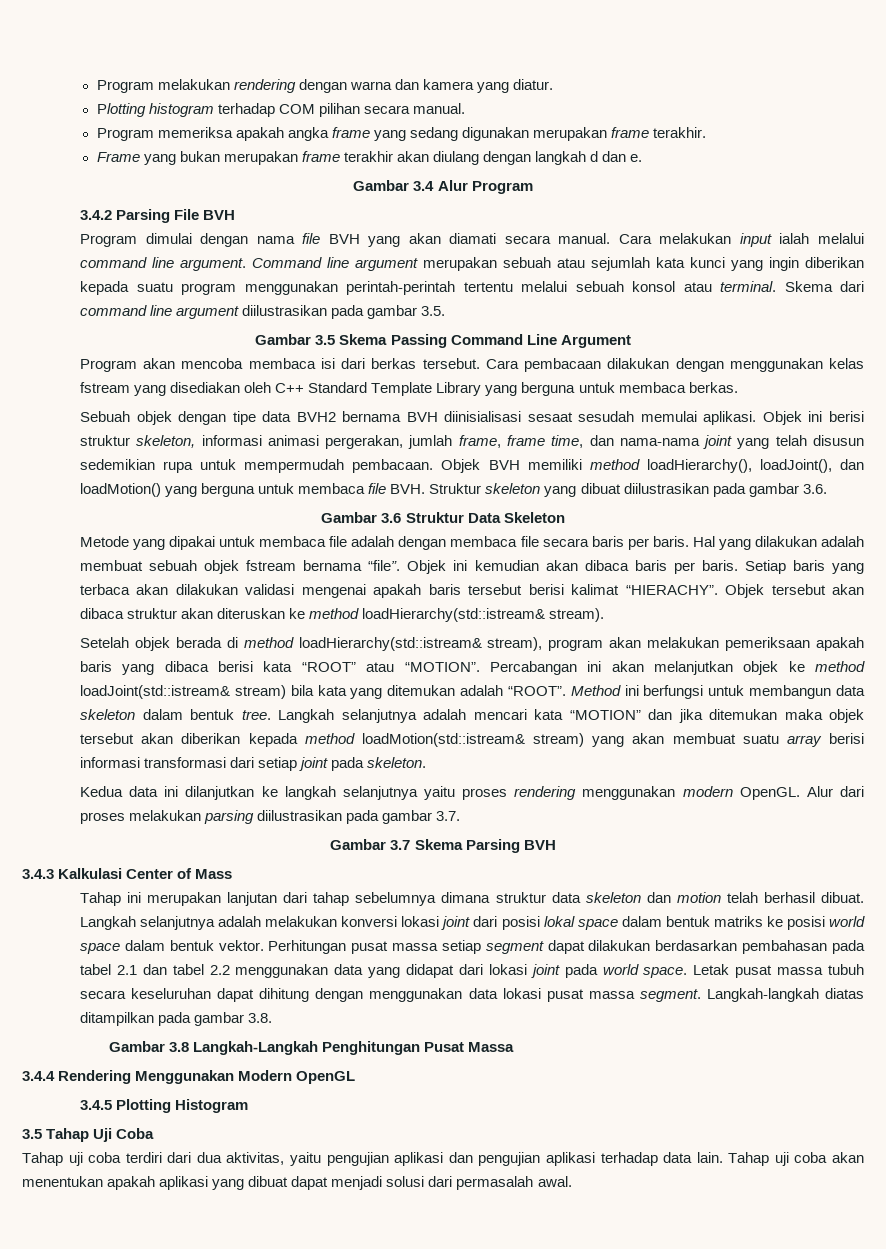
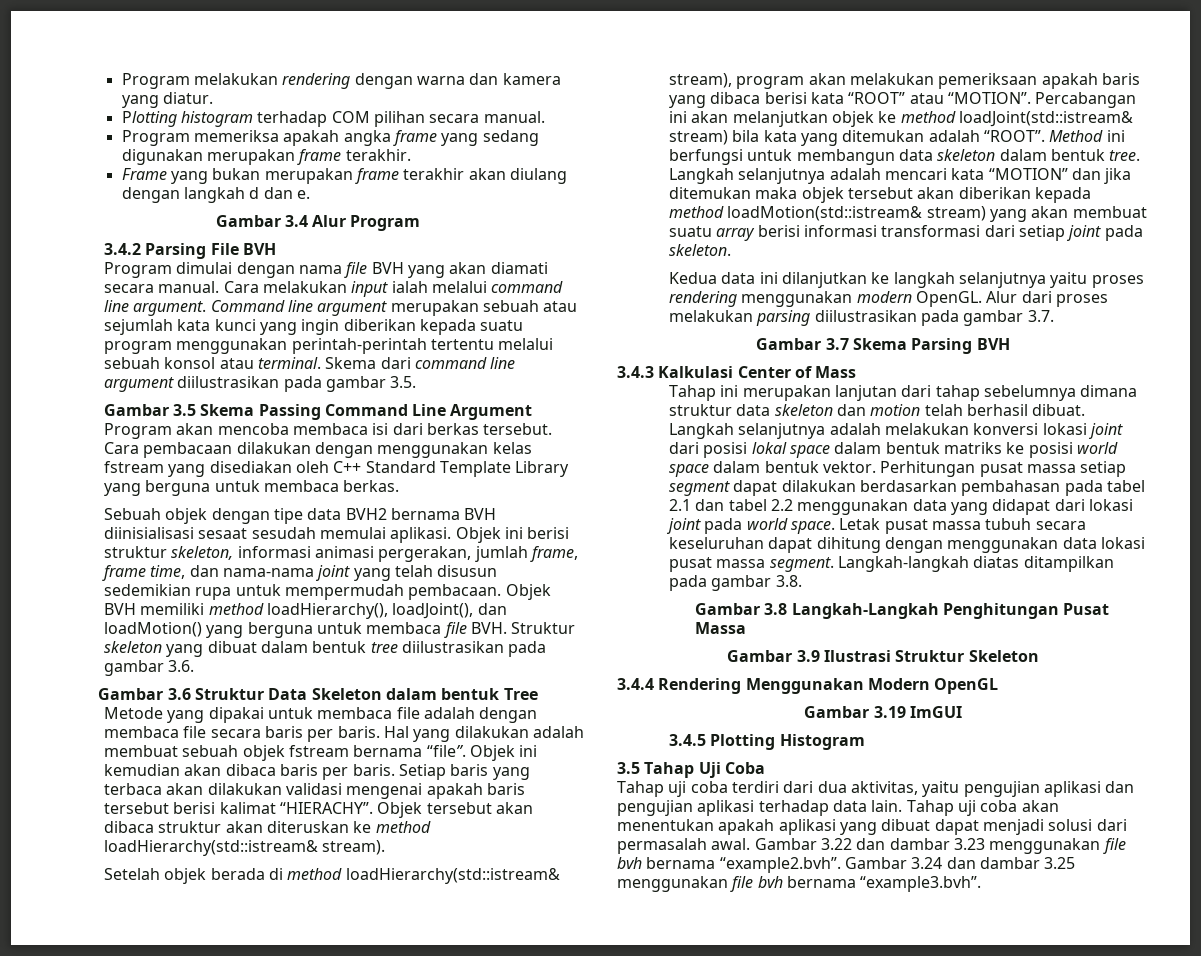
- Objek BVH memiliki method loadHierarchy(), loadJoint(), dan loadMotion() yang berguna untuk membaca file BVH. Struktur skeleton yang dibuat diilustrasikan pada gambar 3.6.
+ Objek BVH memiliki method loadHierarchy(), loadJoint(), dan loadMotion() yang berguna untuk membaca file BVH. Struktur skeleton yang dibuat dalam bentuk tree diilustrasikan pada gambar 3.6.
- Gambar 3.6 Struktur Data Skeleton
+ Gambar 3.6 Struktur Data Skeleton dalam bentuk Tree
+ Gambar 3.9 Ilustrasi Struktur Skeleton
+ Gambar 3.19 ImGUI
+ Gambar 3.22 dan dambar 3.23 menggunakan file bvh bernama “example2.bvh”. Gambar 3.24 dan dambar 3.25 menggunakan file bvh bernama “example3.bvh”.

